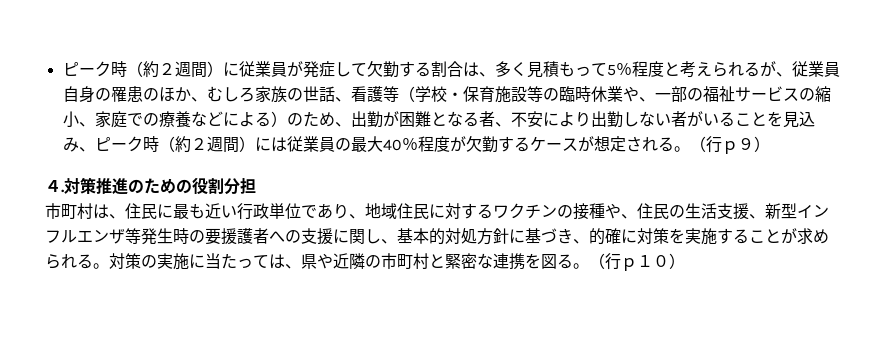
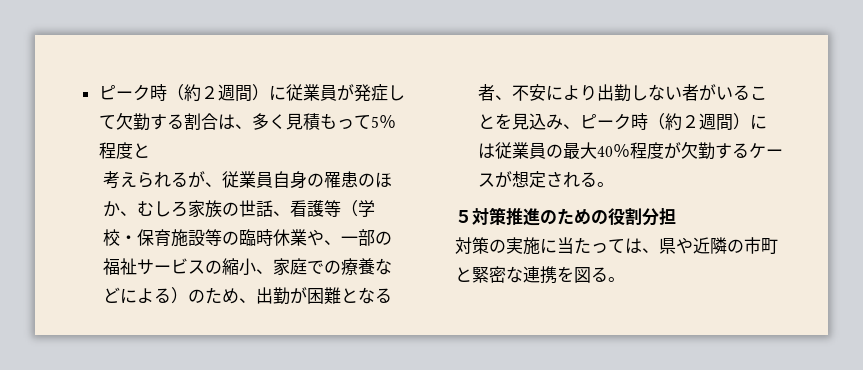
- ピーク時（約２週間）に従業員が発症して欠勤する割合は、多く見積もって5％程度と考えられるが、従業員自身の罹患のほか、むしろ家族の世話、看護等（学校・保育施設等の臨時休業や、一部の福祉サービスの縮小、家庭での療養などによる）のため、出勤が困難となる者、不安により出勤しない者がいることを見込み、ピーク時（約２週間）には従業員の最大40％程度が欠勤するケースが想定される。（行ｐ９）
- ４.対策推進のための役割分担
+ ピーク時（約２週間）に従業員が発症して欠勤する割合は、多く見積もって5％程度と
+ 考えられるが、従業員自身の罹患のほか、むしろ家族の世話、看護等（学校・保育施設等の臨時休業や、一部の福祉サービスの縮小、家庭での療養などによる）のため、出勤が困難となる者、不安により出勤しない者がいることを見込み、ピーク時（約２週間）には従業員の最大40％程度が欠勤するケースが想定される。
+ ５対策推進のための役割分担
- 市町村は、住民に最も近い行政単位であり、地域住民に対するワクチンの接種や、住民の生活支援、新型インフルエンザ等発生時の要援護者への支援に関し、基本的対処方針に基づき、的確に対策を実施することが求められる。対策の実施に当たっては、県や近隣の市町村と緊密な連携を図る。（行ｐ１０）
+ 対策の実施に当たっては、県や近隣の市町と緊密な連携を図る。

